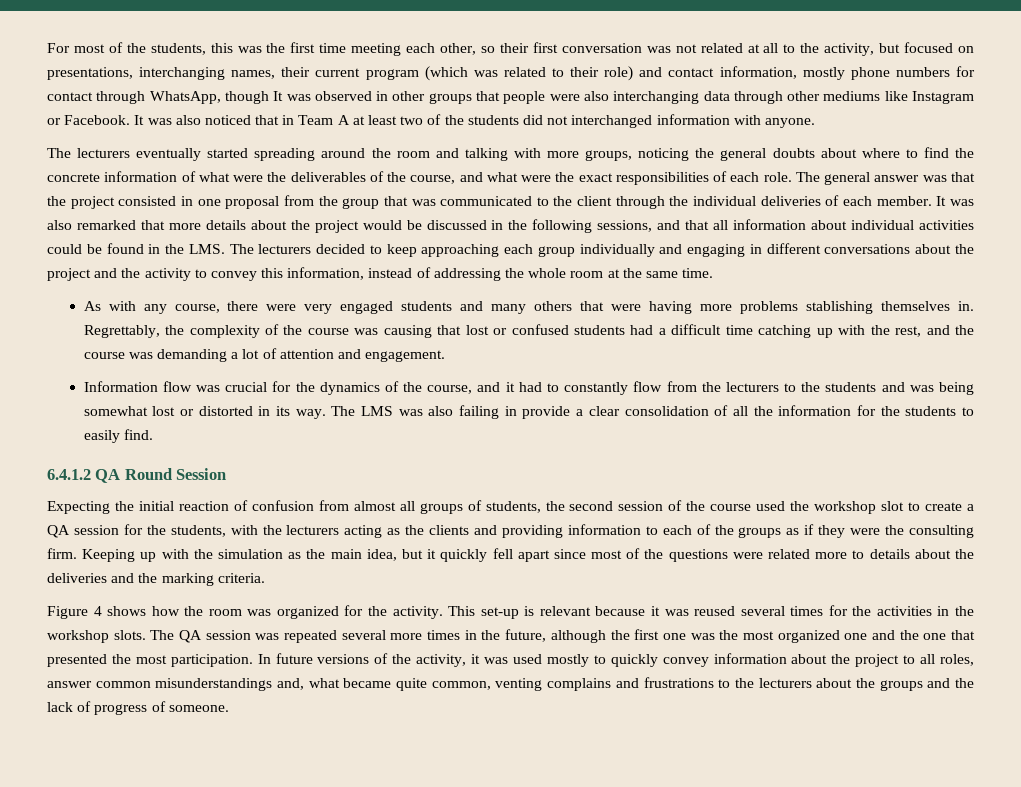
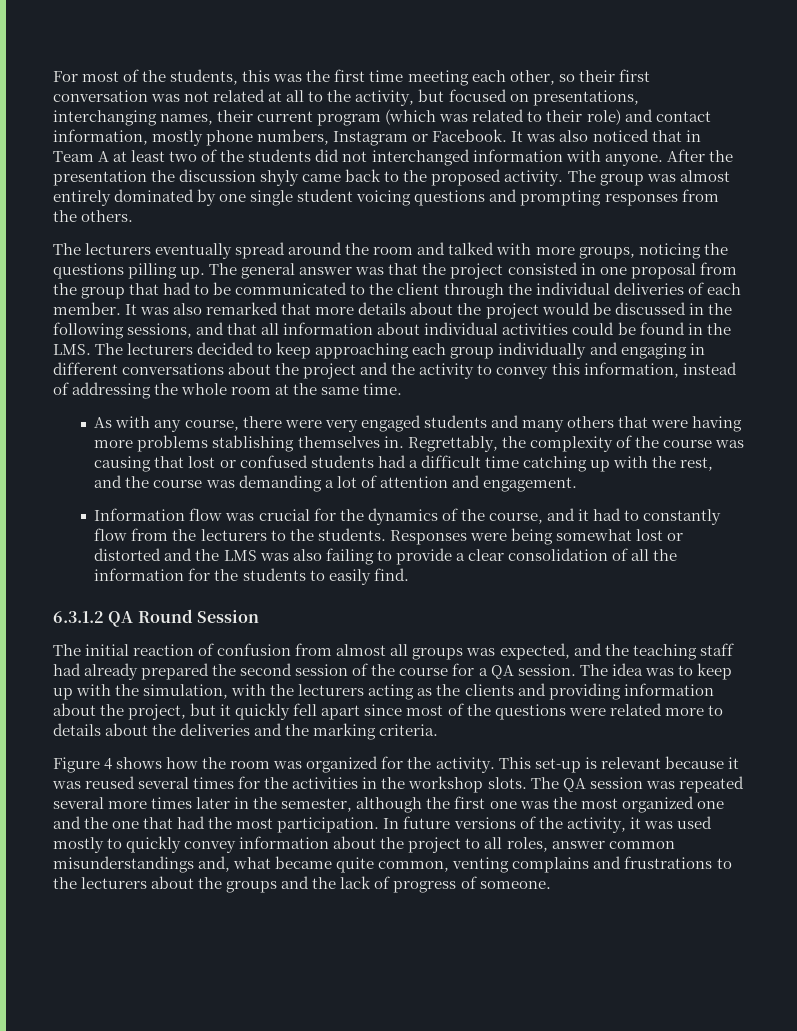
- For most of the students, this was the first time meeting each other, so their first conversation was not related at all to the activity, but focused on presentations, interchanging names, their current program (which was related to their role) and contact information, mostly phone numbers for contact through WhatsApp, though It was observed in other groups that people were also interchanging data through other mediums like Instagram or Facebook.
+ For most of the students, this was the first time meeting each other, so their first conversation was not related at all to the activity, but focused on presentations, interchanging names, their current program (which was related to their role) and contact information, mostly phone numbers, Instagram or Facebook.
+ After the presentation the discussion shyly came back to the proposed activity. The group was almost entirely dominated by one single student voicing questions and prompting responses from the others.
- The lecturers eventually started spreading around the room and talking with more groups, noticing the general doubts about where to find the concrete information of what were the deliverables of the course, and what were the exact responsibilities of each role.
+ The lecturers eventually spread around the room and talked with more groups, noticing the questions pilling up.
- The general answer was that the project consisted in one proposal from the group that was communicated to the client through the individual deliveries of each member.
+ The general answer was that the project consisted in one proposal from the group that had to be communicated to the client through the individual deliveries of each member.
- Information flow was crucial for the dynamics of the course, and it had to constantly flow from the lecturers to the students and was being somewhat lost or distorted in its way. The LMS was also failing in provide a clear consolidation of all the information for the students to easily find.
+ Information flow was crucial for the dynamics of the course, and it had to constantly flow from the lecturers to the students. Responses were being somewhat lost or distorted and the LMS was also failing to provide a clear consolidation of all the information for the students to easily find.
- 6.4.1.2 QA Round Session
+ 6.3.1.2 QA Round Session
- Expecting the initial reaction of confusion from almost all groups of students, the second session of the course used the workshop slot to create a QA session for the students, with the lecturers acting as the clients and providing information to each of the groups as if they were the consulting firm. Keeping up with the simulation as the main idea, but it quickly fell apart since most of the questions were related more to details about the deliveries and the marking criteria.
+ The initial reaction of confusion from almost all groups was expected, and the teaching staff had already prepared the second session of the course for a QA session. The idea was to keep up with the simulation, with the lecturers acting as the clients and providing information about the project, but it quickly fell apart since most of the questions were related more to details about the deliveries and the marking criteria.
- The QA session was repeated several more times in the future, although the first one was the most organized one and the one that presented the most participation.
+ The QA session was repeated several more times later in the semester, although the first one was the most organized one and the one that had the most participation.

